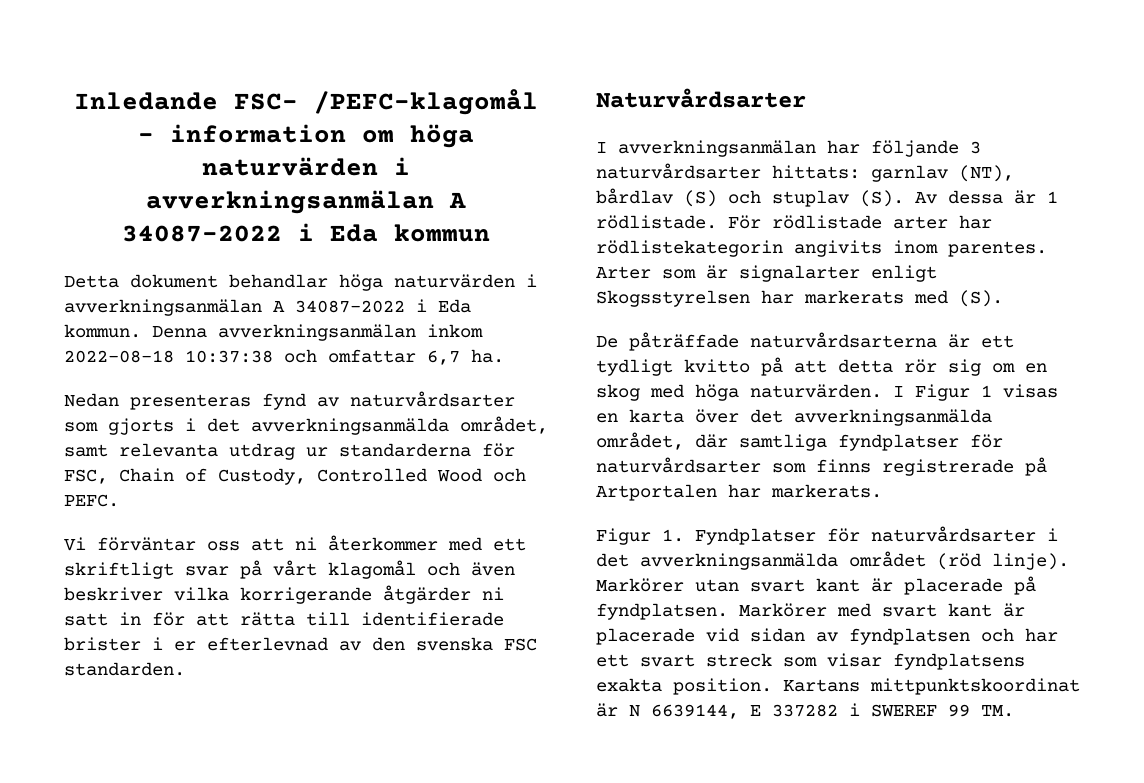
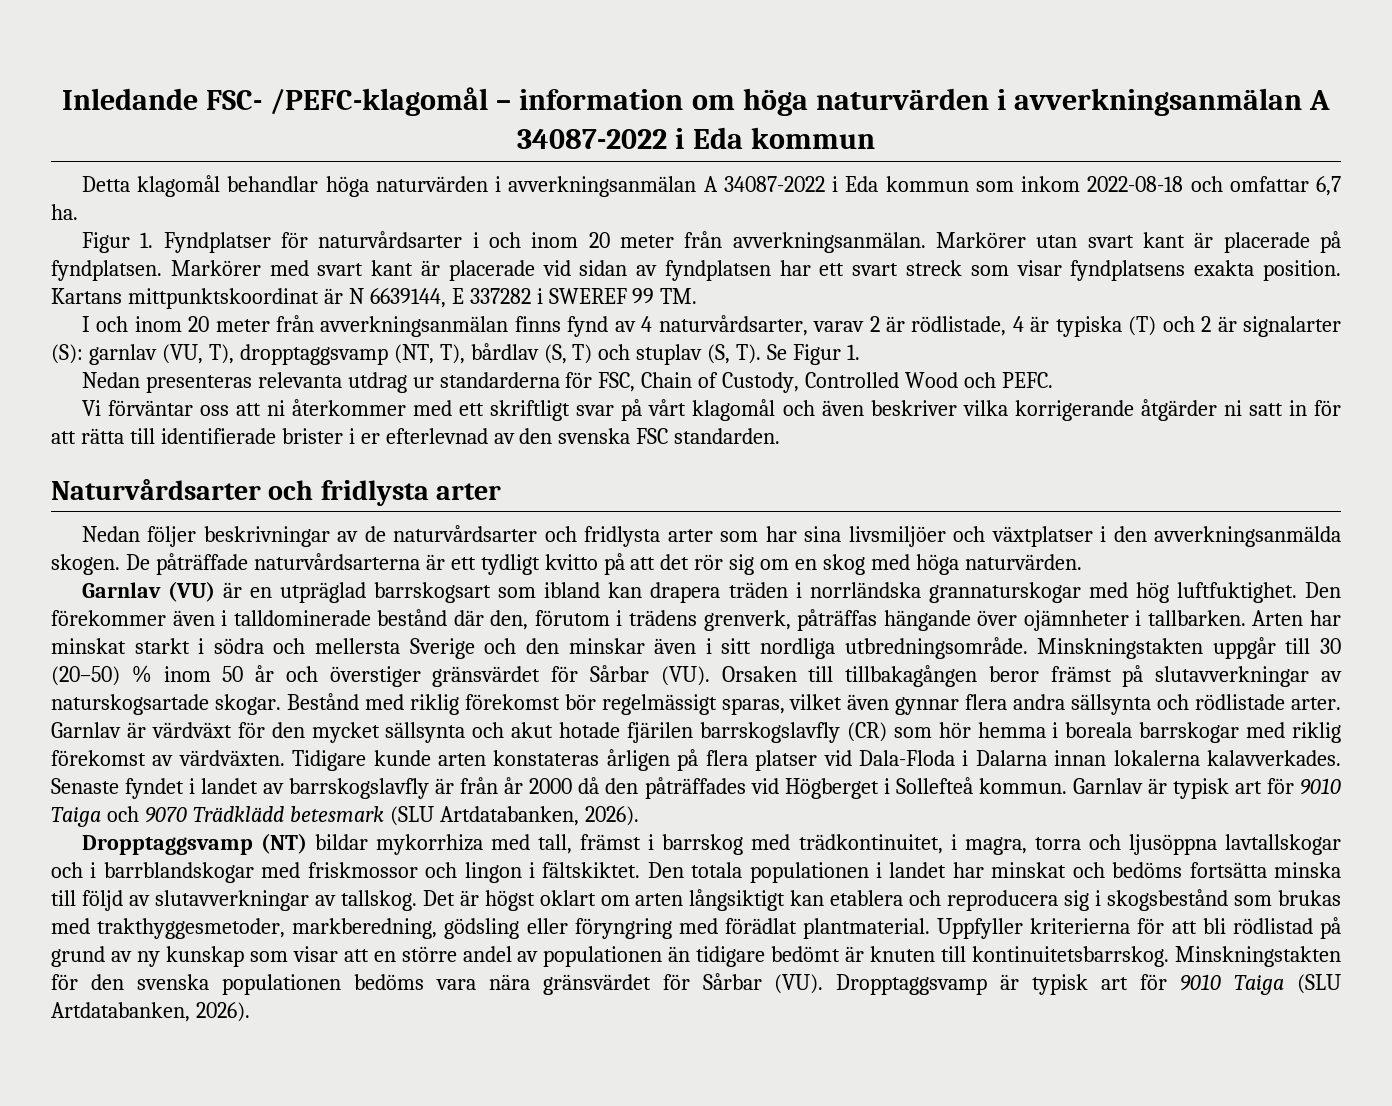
- Detta dokument behandlar höga naturvärden i avverkningsanmälan A 34087-2022 i Eda kommun. Denna avverkningsanmälan inkom 2022-08-18 10:37:38 och omfattar 6,7 ha.
+ Detta klagomål behandlar höga naturvärden i avverkningsanmälan A 34087-2022 i Eda kommun som inkom 2022-08-18 och omfattar 6,7 ha.
- Nedan presenteras fynd av naturvårdsarter som gjorts i det avverkningsanmälda området, samt relevanta utdrag ur standarderna för FSC, Chain of Custody, Controlled Wood och PEFC.
+ Figur 1. Fyndplatser för naturvårdsarter i och inom 20 meter från avverkningsanmälan. Markörer utan svart kant är placerade på fyndplatsen. Markörer med svart kant är placerade vid sidan av fyndplatsen har ett svart streck som visar fyndplatsens exakta position. Kartans mittpunktskoordinat är N 6639144, E 337282 i SWEREF 99 TM.
+ I och inom 20 meter från avverkningsanmälan finns fynd av 4 naturvårdsarter, varav 2 är rödlistade, 4 är typiska (T) och 2 är signalarter (S): garnlav (VU, T), dropptaggsvamp (NT, T), bårdlav (S, T) och stuplav (S, T). Se Figur 1.
+ Nedan presenteras relevanta utdrag ur standarderna för FSC, Chain of Custody, Controlled Wood och PEFC.
- Naturvårdsarter
- I avverkningsanmälan har följande 3 naturvårdsarter hittats: garnlav (NT), bårdlav (S) och stuplav (S). Av dessa är 1 rödlistade. För rödlistade arter har rödlistekategorin angivits inom parentes. Arter som är signalarter enligt Skogsstyrelsen har markerats med (S).
- De påträffade naturvårdsarterna är ett tydligt kvitto på att detta rör sig om en skog med höga naturvärden. I Figur 1 visas en karta över det avverkningsanmälda området, där samtliga fyndplatser för naturvårdsarter som finns registrerade på Artportalen har markerats.
- Figur 1. Fyndplatser för naturvårdsarter i det avverkningsanmälda området (röd linje). Markörer utan svart kant är placerade på fyndplatsen. Markörer med svart kant är placerade vid sidan av fyndplatsen och har ett svart streck som visar fyndplatsens exakta position. Kartans mittpunktskoordinat är N 6639144, E 337282 i SWEREF 99 TM.
+ Naturvårdsarter och fridlysta arter
+ Nedan följer beskrivningar av de naturvårdsarter och fridlysta arter som har sina livsmiljöer och växtplatser i den avverkningsanmälda skogen. De påträffade naturvårdsarterna är ett tydligt kvitto på att det rör sig om en skog med höga naturvärden.
+ Garnlav (VU) är en utpräglad barrskogsart som ibland kan drapera träden i norrländska grannaturskogar med hög luftfuktighet. Den förekommer även i talldominerade bestånd där den, förutom i trädens grenverk, påträffas hängande över ojämnheter i tallbarken. Arten har minskat starkt i södra och mellersta Sverige och den minskar även i sitt nordliga utbredningsområde. Minskningstakten uppgår till 30 (20–50) % inom 50 år och överstiger gränsvärdet för Sårbar (VU). Orsaken till tillbakagången beror främst på slutavverkningar av naturskogsartade skogar. Bestånd med riklig förekomst bör regelmässigt sparas, vilket även gynnar flera andra sällsynta och rödlistade arter. Garnlav är värdväxt för den mycket sällsynta och akut hotade fjärilen barrskogslavfly (CR) som hör hemma i boreala barrskogar med riklig förekomst av värdväxten. Tidigare kunde arten konstateras årligen på flera platser vid Dala-Floda i Dalarna innan lokalerna kalavverkades. Senaste fyndet i landet av barrskogslavfly är från år 2000 då den påträffades vid Högberget i Sollefteå kommun. Garnlav är typisk art för 9010 Taiga och 9070 Trädklädd betesmark (SLU Artdatabanken, 2026).
+ Dropptaggsvamp (NT) bildar mykorrhiza med tall, främst i barrskog med trädkontinuitet, i magra, torra och ljusöppna lavtallskogar och i barrblandskogar med friskmossor och lingon i fältskiktet. Den totala populationen i landet har minskat och bedöms fortsätta minska till följd av slutavverkningar av tallskog. Det är högst oklart om arten långsiktigt kan etablera och reproducera sig i skogsbestånd som brukas med trakthyggesmetoder, markberedning, gödsling eller föryngring med förädlat plantmaterial. Uppfyller kriterierna för att bli rödlistad på grund av ny kunskap som visar att en större andel av populationen än tidigare bedömt är knuten till kontinuitetsbarrskog. Minskningstakten för den svenska populationen bedöms vara nära gränsvärdet för Sårbar (VU). Dropptaggsvamp är typisk art för 9010 Taiga (SLU Artdatabanken, 2026).

